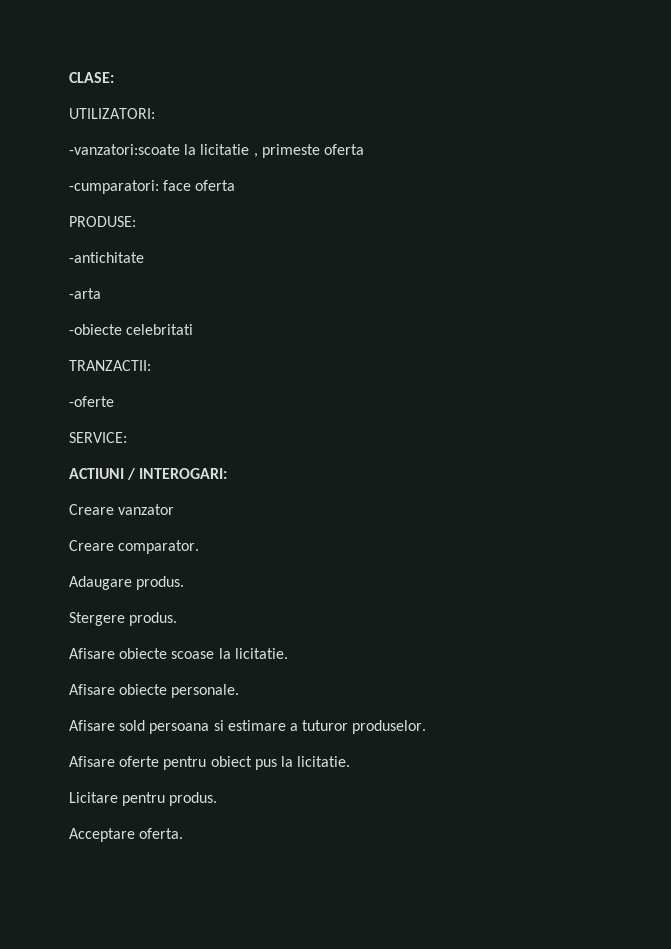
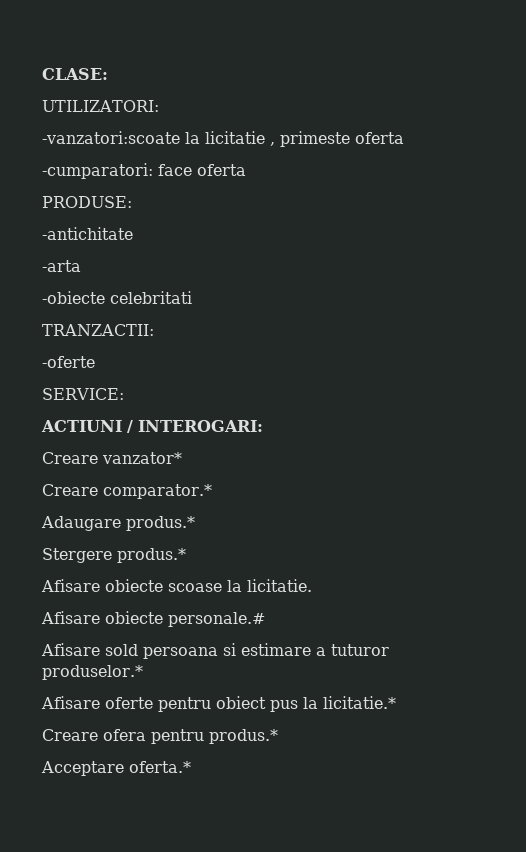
- Creare vanzator
- Creare comparator.
+ Creare vanzator*
+ Creare comparator.*
- Adaugare produs.
+ Adaugare produs.*
- Stergere produs.
+ Stergere produs.*
- Afisare obiecte personale.
+ Afisare obiecte personale.#
- Afisare sold persoana si estimare a tuturor produselor.
+ Afisare sold persoana si estimare a tuturor produselor.*
- Afisare oferte pentru obiect pus la licitatie.
- Licitare pentru produs.
+ Afisare oferte pentru obiect pus la licitatie.*
+ Creare ofera pentru produs.*
- Acceptare oferta.
+ Acceptare oferta.*

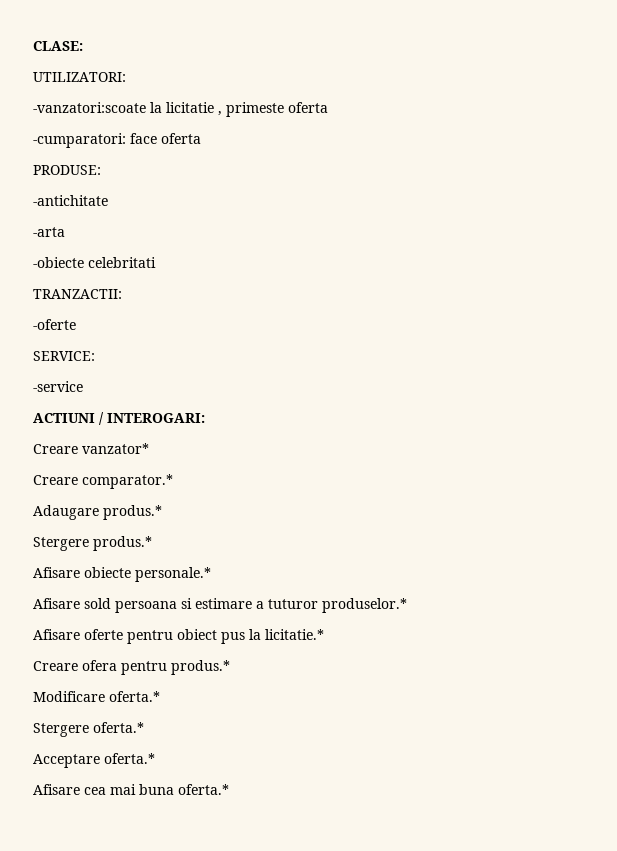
+ -service
- Afisare obiecte scoase la licitatie.
- Afisare obiecte personale.#
+ Afisare obiecte personale.*
+ Modificare oferta.*
+ Stergere oferta.*
  Acceptare oferta.*
+ Afisare cea mai buna oferta.*

